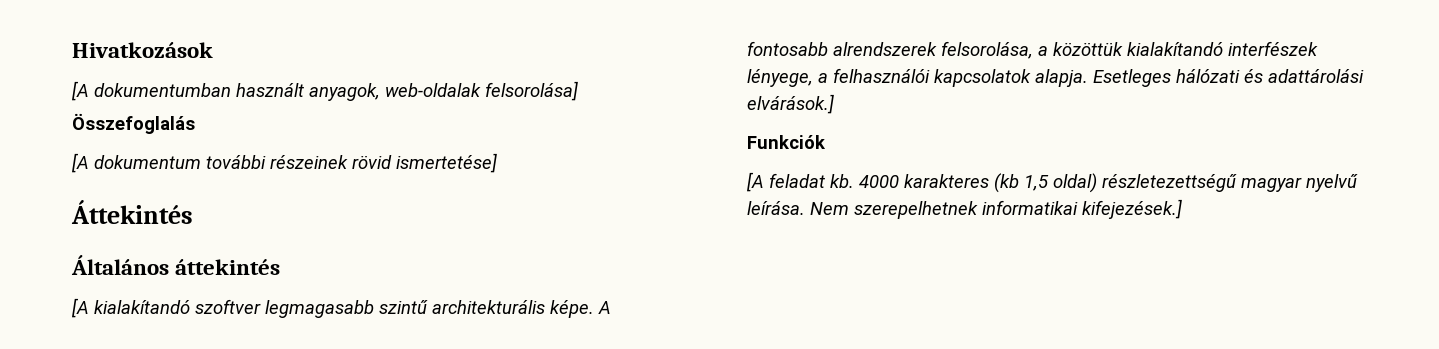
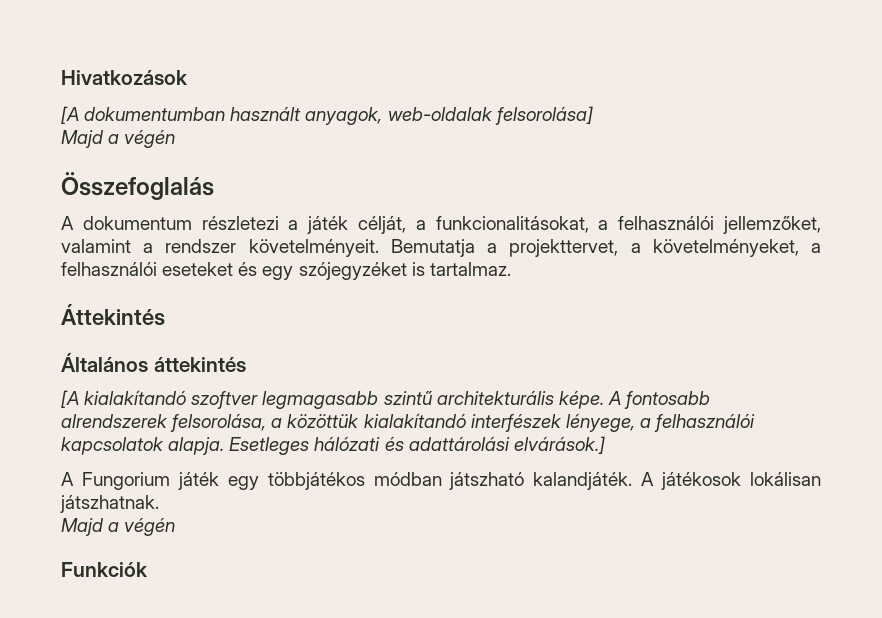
  [A dokumentumban használt anyagok, web-oldalak felsorolása]
+ Majd a végén
  Összefoglalás
- [A dokumentum további részeinek rövid ismertetése]
+ A dokumentum részletezi a játék célját, a funkcionalitásokat, a felhasználói jellemzőket, valamint a rendszer követelményeit. Bemutatja a projekttervet, a követelményeket, a felhasználói eseteket és egy szójegyzéket is tartalmaz.
+ A Fungorium játék egy többjátékos módban játszható kalandjáték. A játékosok lokálisan játszhatnak.
+ Majd a végén
  Funkciók
- [A feladat kb. 4000 karakteres (kb 1,5 oldal) részletezettségű magyar nyelvű leírása. Nem szerepelhetnek informatikai kifejezések.]

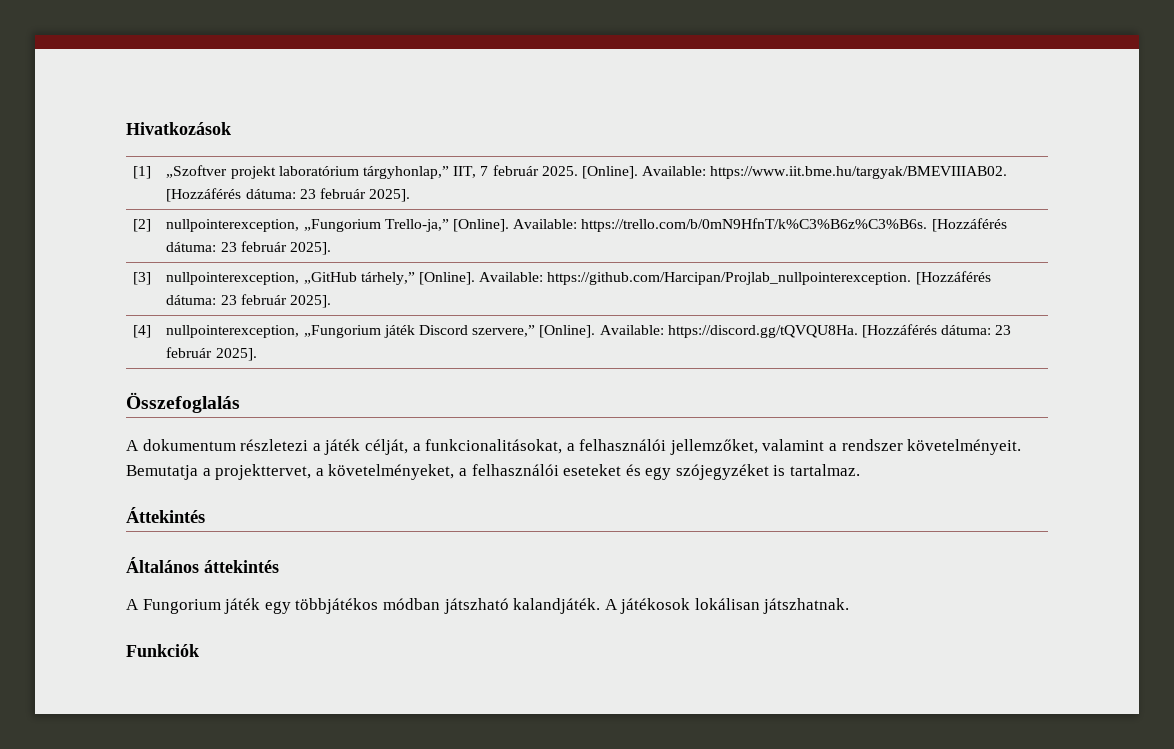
- [A dokumentumban használt anyagok, web-oldalak felsorolása]
- Majd a végén
+ [1] | „Szoftver projekt laboratórium tárgyhonlap,” IIT, 7 február 2025. [Online]. Available: https://www.iit.bme.hu/targyak/BMEVIIIAB02. [Hozzáférés dátuma: 23 február 2025].
+ [2] | nullpointerexception, „Fungorium Trello-ja,” [Online]. Available: https://trello.com/b/0mN9HfnT/k%C3%B6z%C3%B6s. [Hozzáférés dátuma: 23 február 2025].
+ [3] | nullpointerexception, „GitHub tárhely,” [Online]. Available: https://github.com/Harcipan/Projlab_nullpointerexception. [Hozzáférés dátuma: 23 február 2025].
+ [4] | nullpointerexception, „Fungorium játék Discord szervere,” [Online]. Available: https://discord.gg/tQVQU8Ha. [Hozzáférés dátuma: 23 február 2025].
- [A kialakítandó szoftver legmagasabb szintű architekturális képe. A fontosabb alrendszerek felsorolása, a közöttük kialakítandó interfészek lényege, a felhasználói kapcsolatok alapja. Esetleges hálózati és adattárolási elvárások.]
  A játékosok lokálisan játszhatnak.
- Majd a végén

